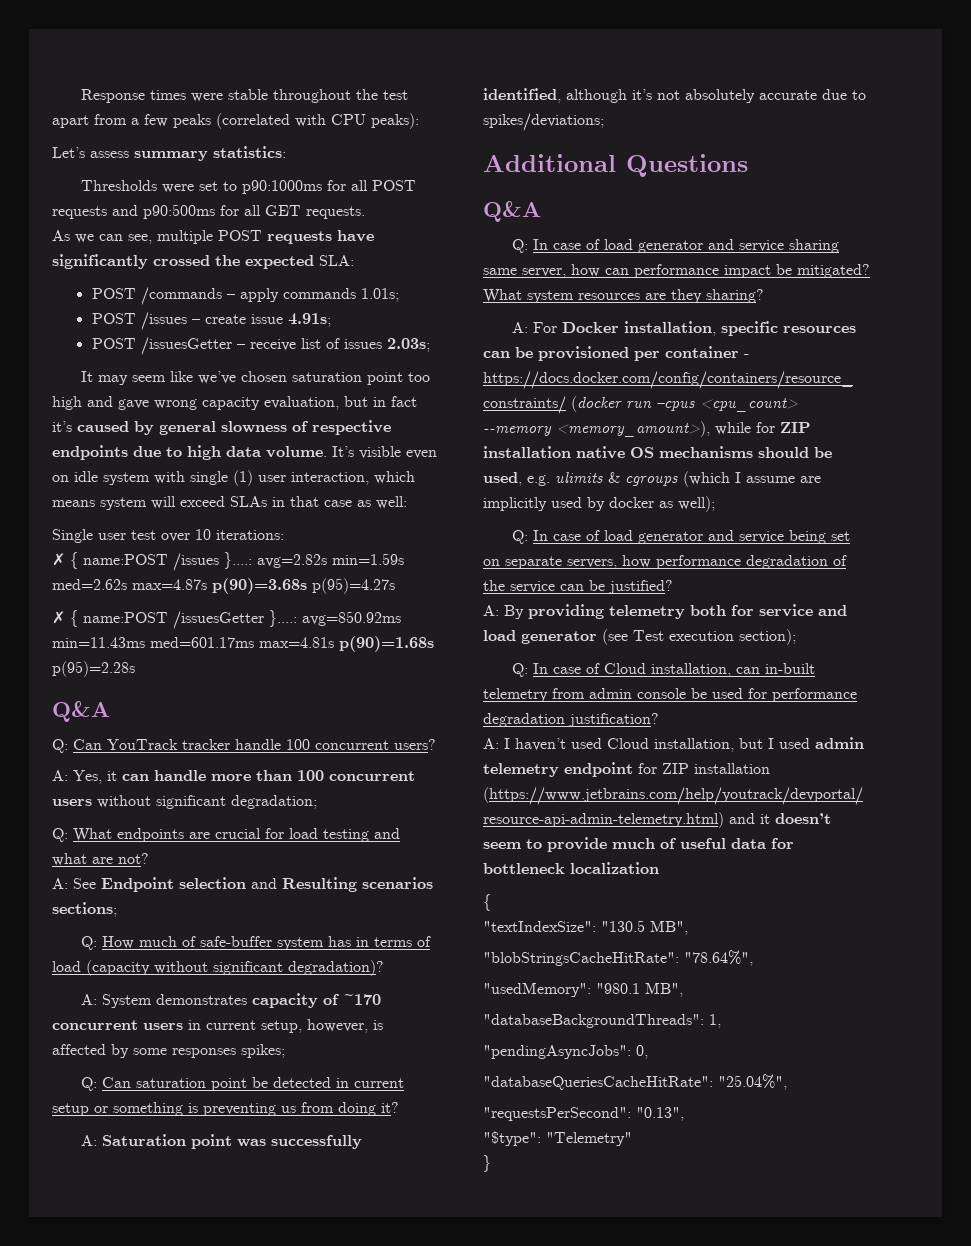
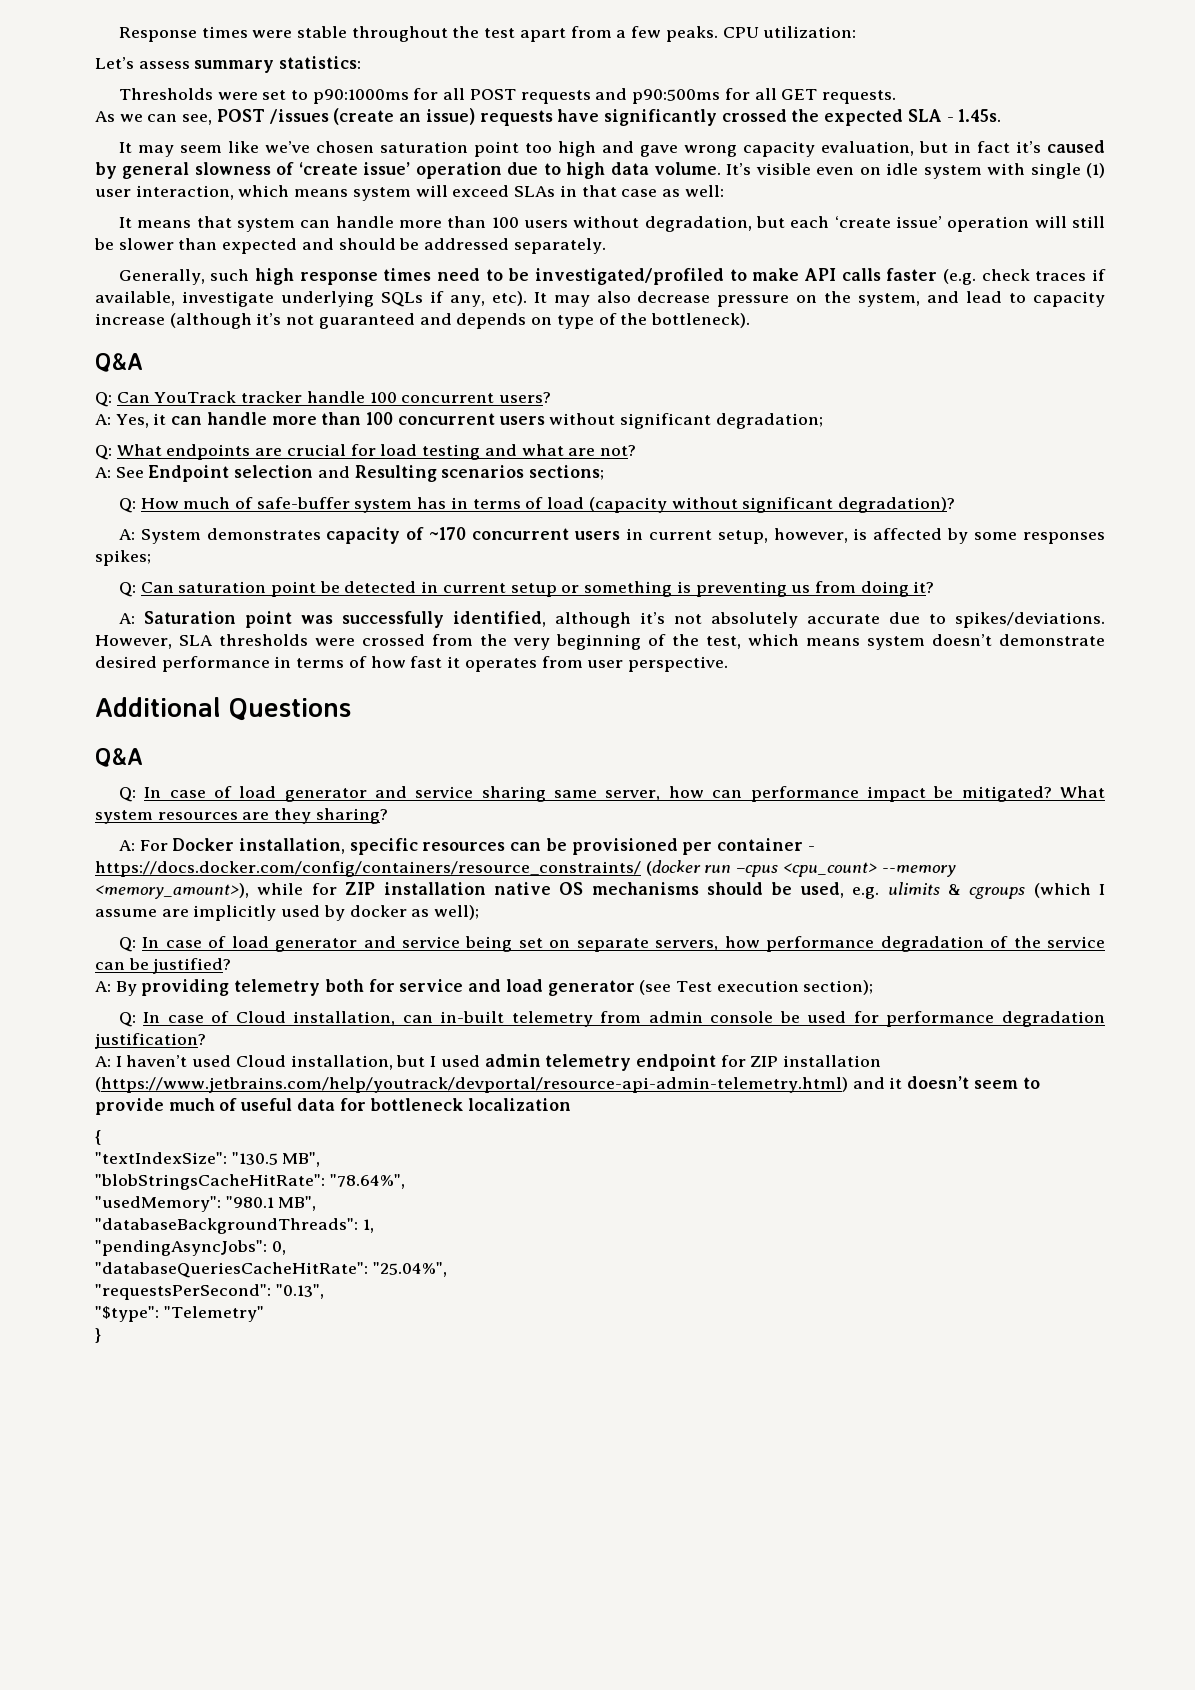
- Response times were stable throughout the test apart from a few peaks (correlated with CPU peaks):
+ Response times were stable throughout the test apart from a few peaks. CPU utilization:
- As we can see, multiple POST requests have significantly crossed the expected SLA:
- POST /commands – apply commands 1.01s;
- POST /issues – create issue 4.91s;
- POST /issuesGetter – receive list of issues 2.03s;
+ As we can see, POST /issues (create an issue) requests have significantly crossed the expected SLA - 1.45s.
- It may seem like we’ve chosen saturation point too high and gave wrong capacity evaluation, but in fact it’s caused by general slowness of respective endpoints due to high data volume.
+ It may seem like we’ve chosen saturation point too high and gave wrong capacity evaluation, but in fact it’s caused by general slowness of ‘create issue’ operation due to high data volume.
- Single user test over 10 iterations:
- ✗ { name:POST /issues }....: avg=2.82s min=1.59s med=2.62s max=4.87s p(90)=3.68s p(95)=4.27s
- ✗ { name:POST /issuesGetter }....: avg=850.92ms min=11.43ms med=601.17ms max=4.81s p(90)=1.68s p(95)=2.28s
+ It means that system can handle more than 100 users without degradation, but each ‘create issue’ operation will still be slower than expected and should be addressed separately.
+ Generally, such high response times need to be investigated/profiled to make API calls faster (e.g. check traces if available, investigate underlying SQLs if any, etc). It may also decrease pressure on the system, and lead to capacity increase (although it’s not guaranteed and depends on type of the bottleneck).
- A: Saturation point was successfully identified, although it’s not absolutely accurate due to spikes/deviations;
+ A: Saturation point was successfully identified, although it’s not absolutely accurate due to spikes/deviations. However, SLA thresholds were crossed from the very beginning of the test, which means system doesn’t demonstrate desired performance in terms of how fast it operates from user perspective.

